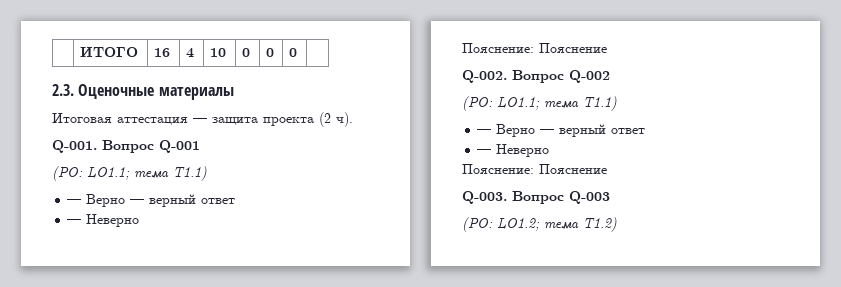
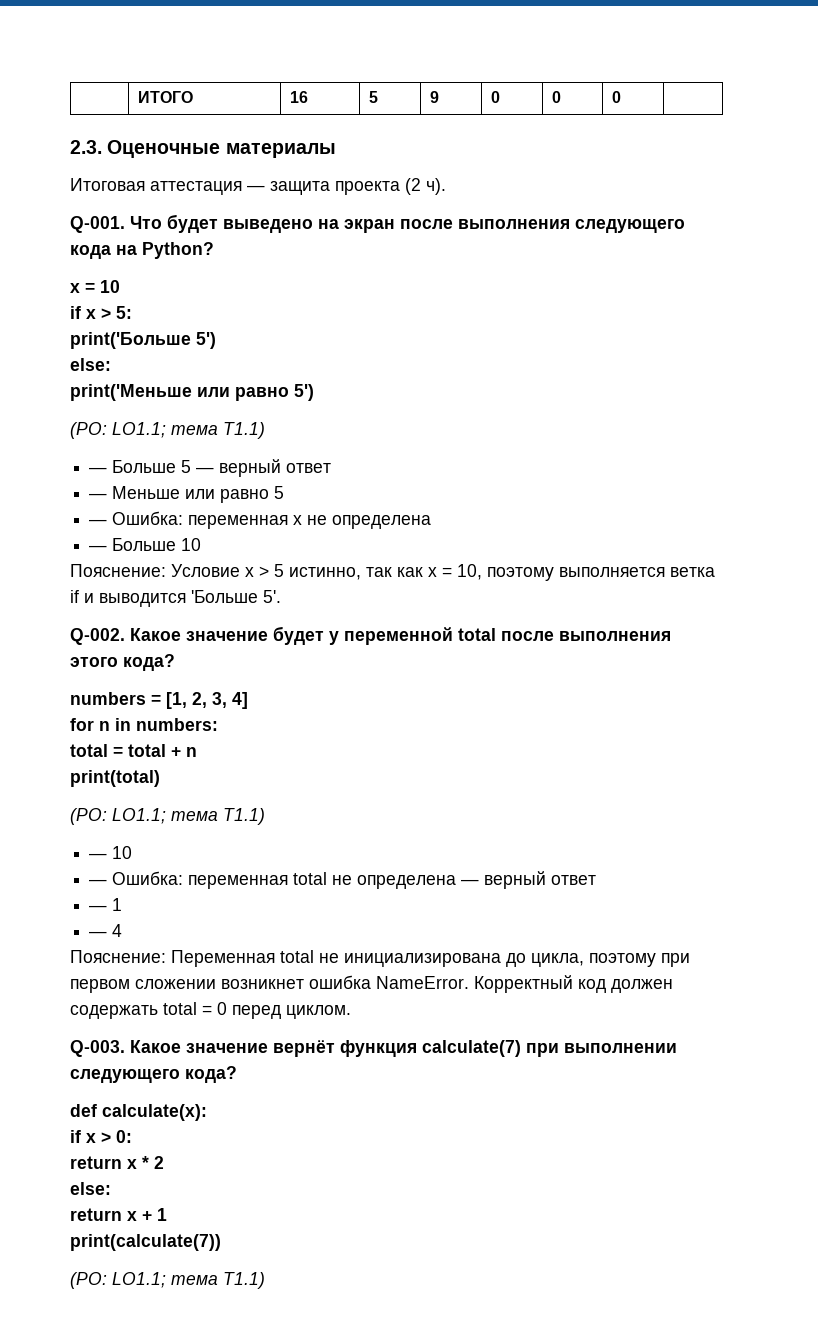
- | ИТОГО | 16 | 4 | 10 | 0 | 0 | 0 |
+ | ИТОГО | 16 | 5 | 9 | 0 | 0 | 0 |
- Вопрос Q-001
+ Что будет выведено на экран после выполнения следующего кода на Python?
+ x = 10
+ if x > 5:
+ print('Больше 5')
+ else:
+ print('Меньше или равно 5')
  (РО: LO1.1; тема T1.1)
- — Верно — верный ответ
- — Неверно
- Пояснение: Пояснение
- Q-002. Вопрос Q-002
+ — Больше 5 — верный ответ
+ — Меньше или равно 5
+ — Ошибка: переменная x не определена
+ — Больше 10
+ Пояснение: Условие x > 5 истинно, так как x = 10, поэтому выполняется ветка if и выводится 'Больше 5'.
+ Q-002. Какое значение будет у переменной total после выполнения этого кода?
+ numbers = [1, 2, 3, 4]
+ for n in numbers:
+ total = total + n
+ print(total)
  (РО: LO1.1; тема T1.1)
- — Верно — верный ответ
- — Неверно
- Пояснение: Пояснение
- Q-003. Вопрос Q-003
- (РО: LO1.2; тема T1.2)
+ — 10
+ — Ошибка: переменная total не определена — верный ответ
+ — 1
+ — 4
+ Пояснение: Переменная total не инициализирована до цикла, поэтому при первом сложении возникнет ошибка NameError. Корректный код должен содержать total = 0 перед циклом.
+ Q-003. Какое значение вернёт функция calculate(7) при выполнении следующего кода?
+ def calculate(x):
+ if x > 0:
+ return x * 2
+ else:
+ return x + 1
+ print(calculate(7))
+ (РО: LO1.1; тема T1.1)

